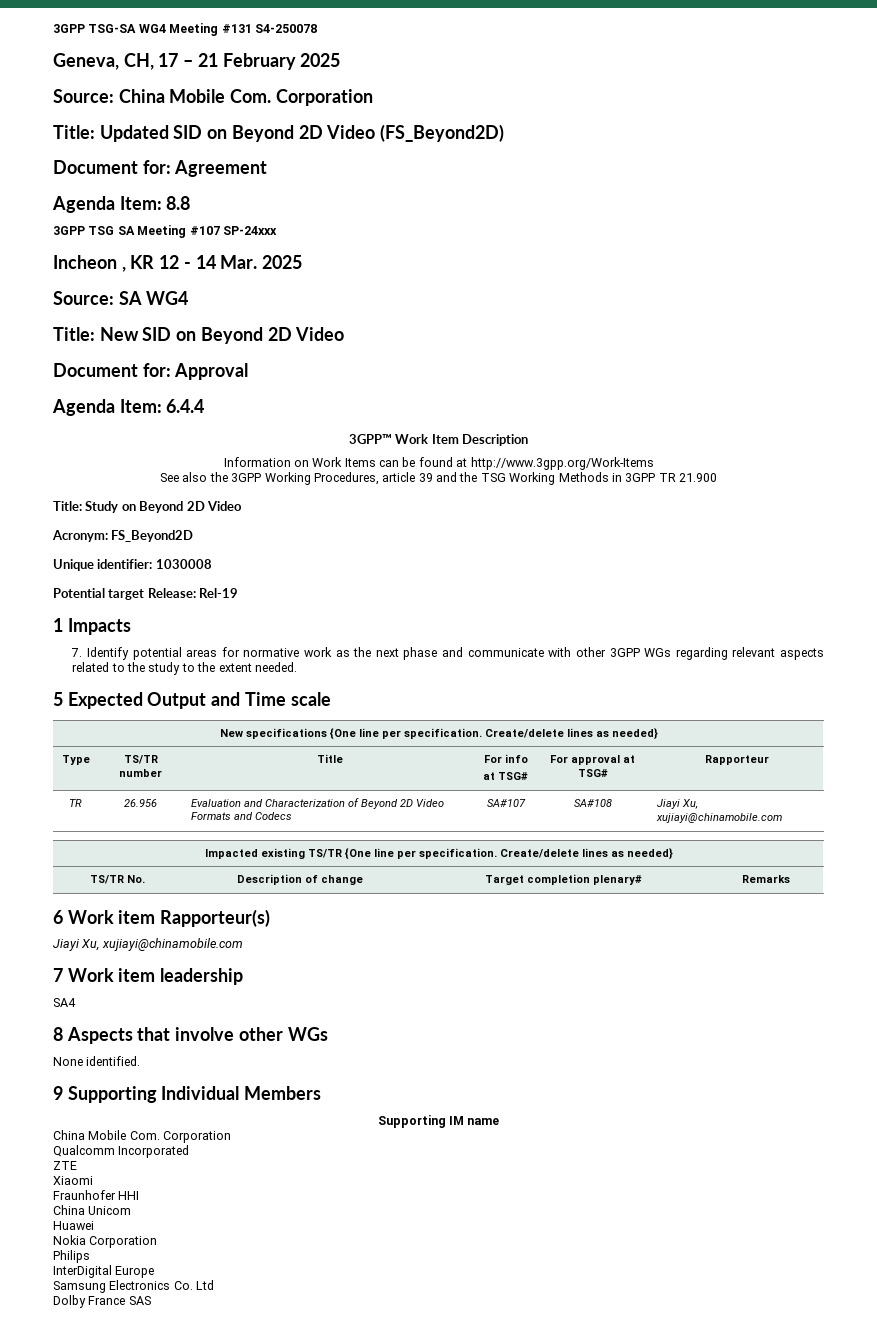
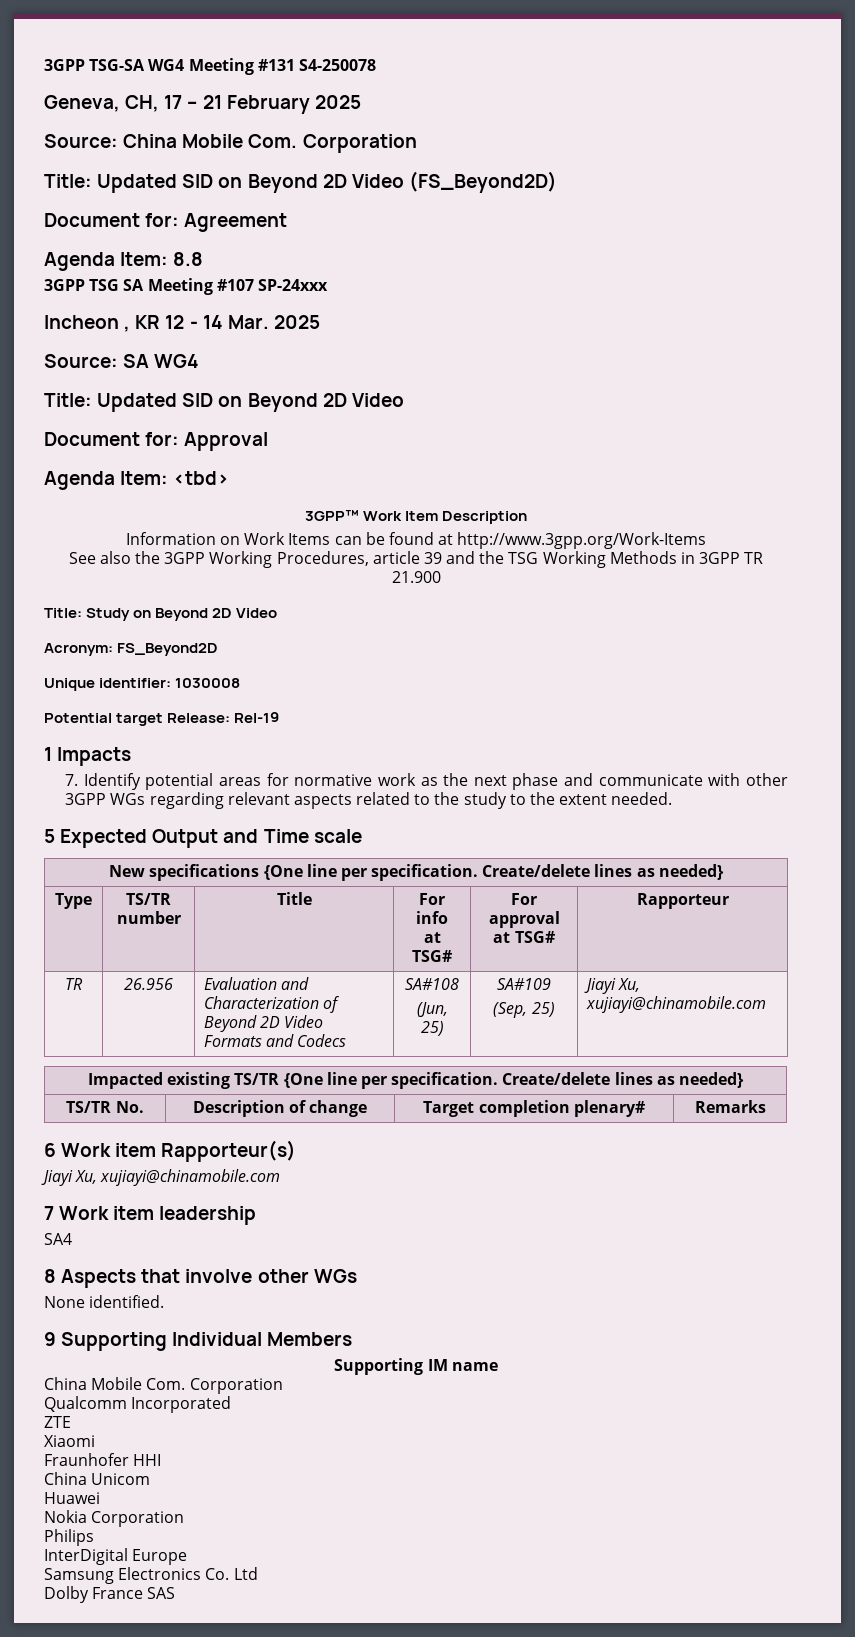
  Source: SA WG4
- Title: New SID on Beyond 2D Video
+ Title: Updated SID on Beyond 2D Video
- Agenda Item: 6.4.4
+ Agenda Item: <tbd>
- TR | 26.956 | Evaluation and Characterization of Beyond 2D Video Formats and Codecs | SA#107 | SA#108 | Jiayi Xu, xujiayi@chinamobile.com
+ TR | 26.956 | Evaluation and Characterization of Beyond 2D Video Formats and Codecs | SA#108
+ (Jun, 25) | SA#109
+ (Sep, 25) | Jiayi Xu, xujiayi@chinamobile.com

